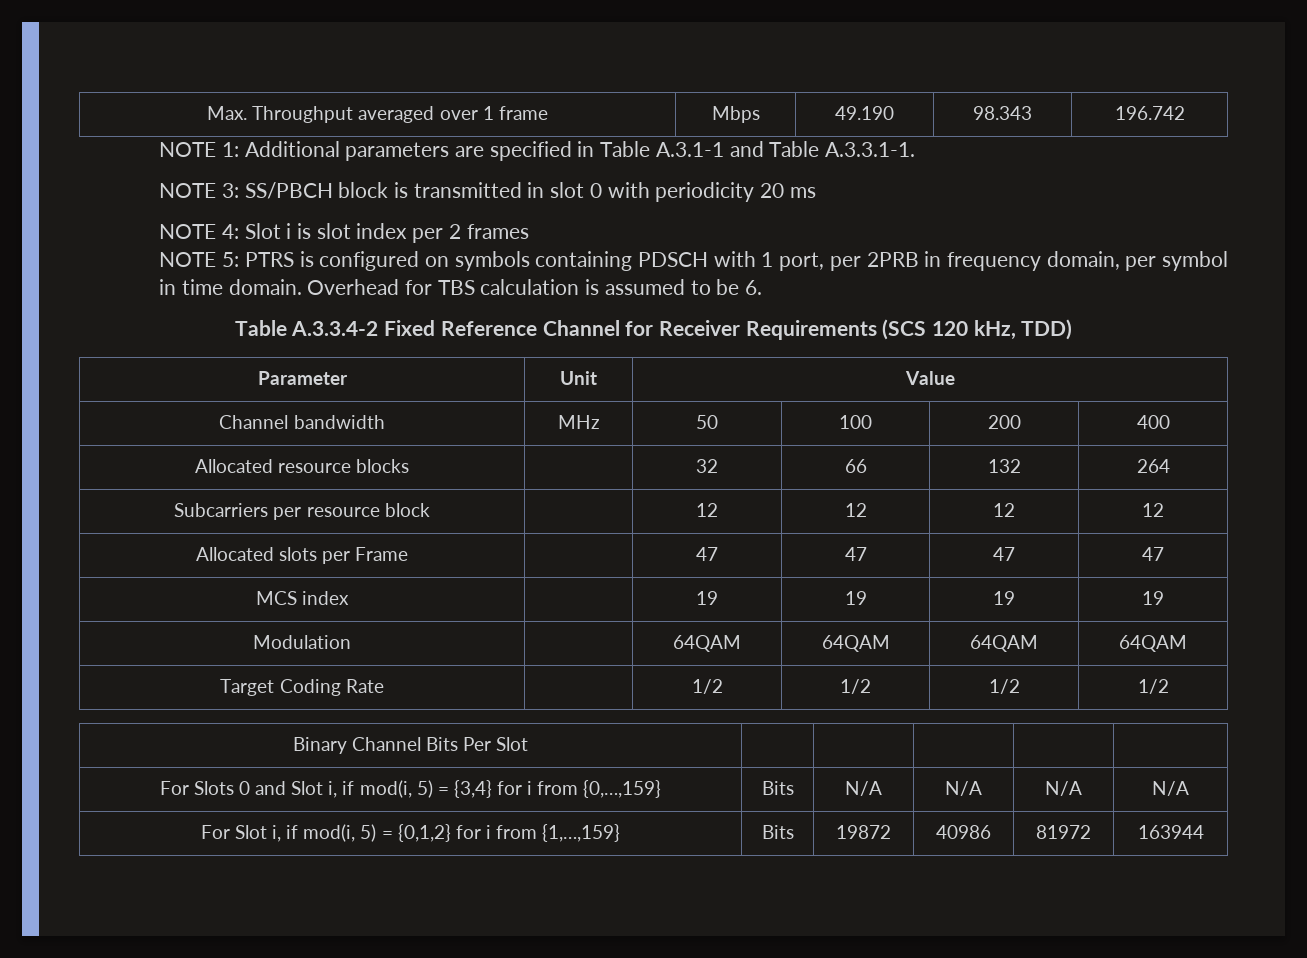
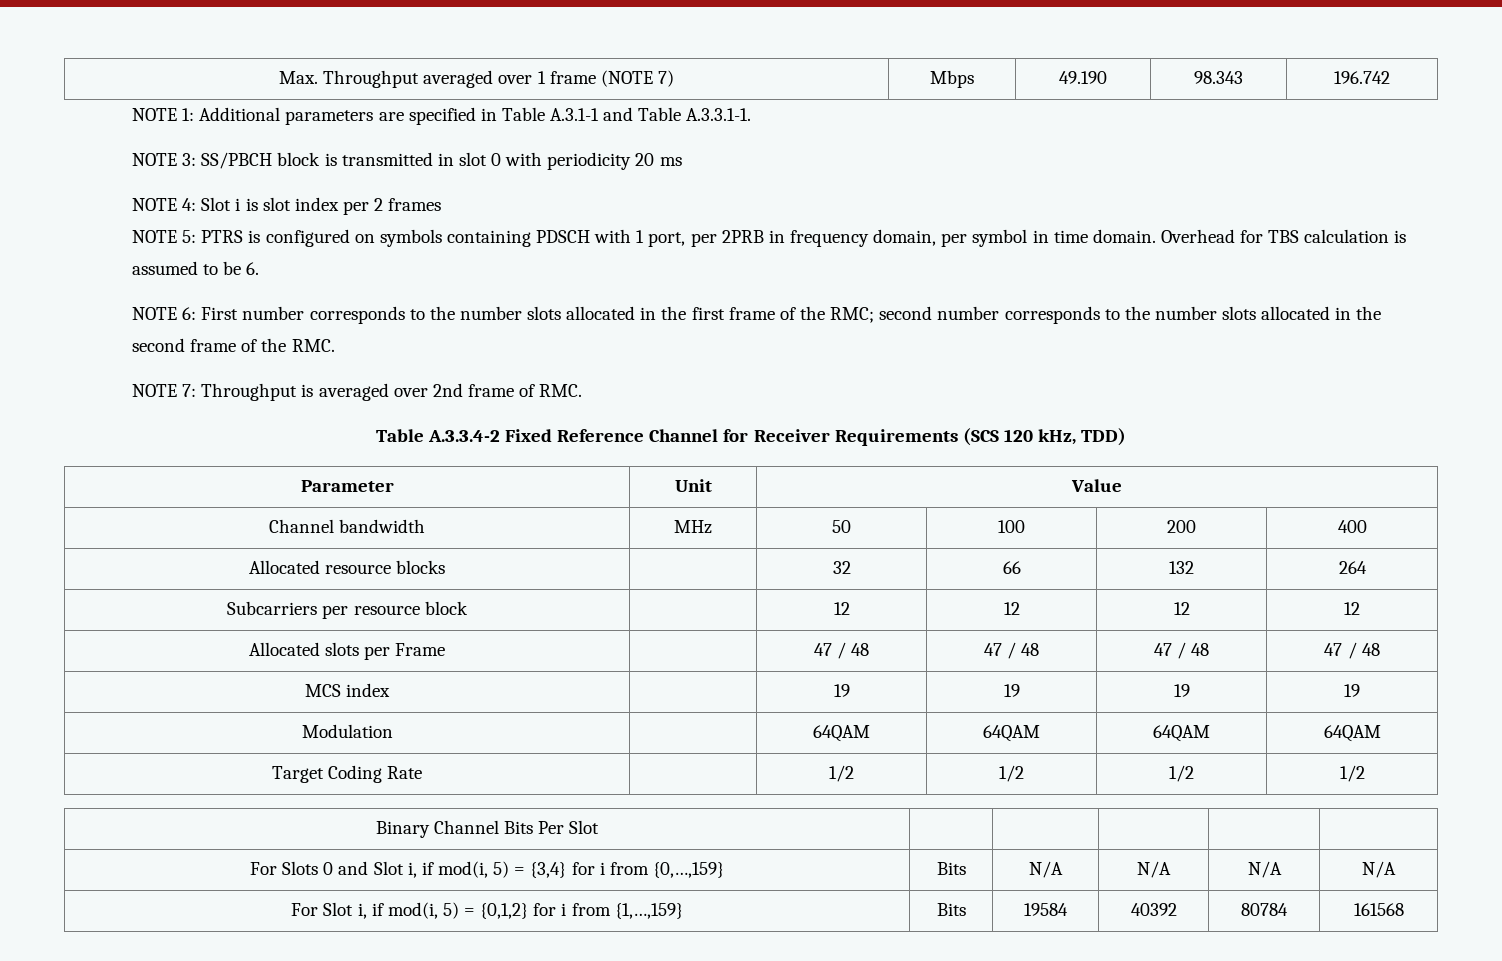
- Max. Throughput averaged over 1 frame | Mbps | 49.190 | 98.343 | 196.742
+ Max. Throughput averaged over 1 frame (NOTE 7) | Mbps | 49.190 | 98.343 | 196.742
+ NOTE 6: First number corresponds to the number slots allocated in the first frame of the RMC; second number corresponds to the number slots allocated in the second frame of the RMC.
+ NOTE 7: Throughput is averaged over 2nd frame of RMC.
- Allocated slots per Frame | | 47 | 47 | 47 | 47
+ Allocated slots per Frame | | 47 / 48 | 47 / 48 | 47 / 48 | 47 / 48
- For Slot i, if mod(i, 5) = {0,1,2} for i from {1,…,159} | Bits | 19872 | 40986 | 81972 | 163944
+ For Slot i, if mod(i, 5) = {0,1,2} for i from {1,…,159} | Bits | 19584 | 40392 | 80784 | 161568

